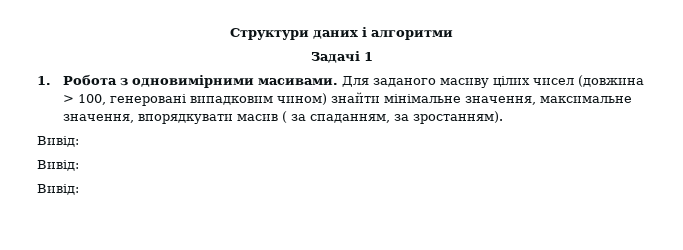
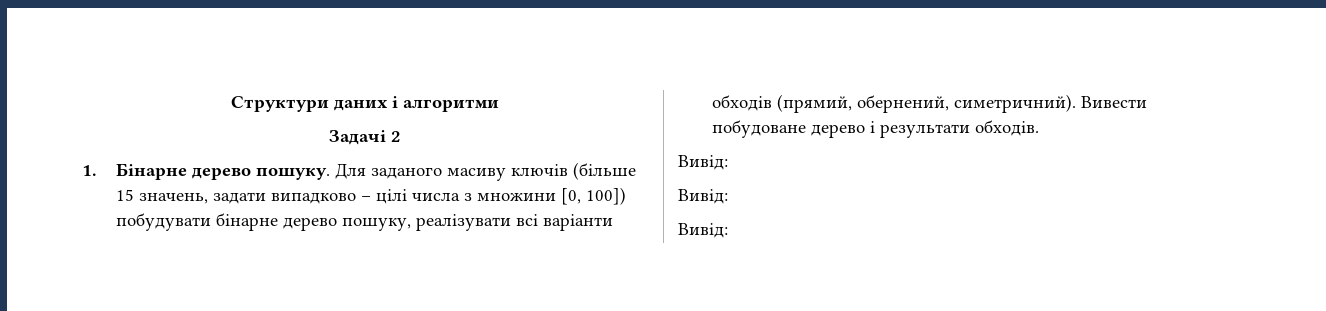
- Задачі 1
+ Задачі 2
- 1. Робота з одновимірними масивами. Для заданого масиву цілих чисел (довжина > 100, генеровані випадковим чином) знайти мінімальне значення, максимальне значення, впорядкувати масив ( за спаданням, за зростанням).
+ 1. Бінарне дерево пошуку. Для заданого масиву ключів (більше 15 значень, задати випадково – цілі числа з множини [0, 100]) побудувати бінарне дерево пошуку, реалізувати всі варіанти обходів (прямий, обернений, симетричний). Вивести побудоване дерево і результати обходів.

